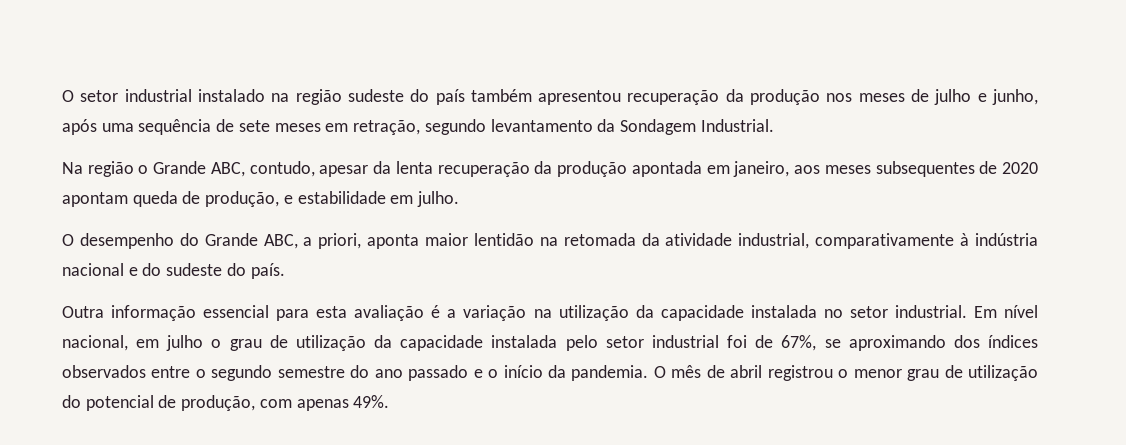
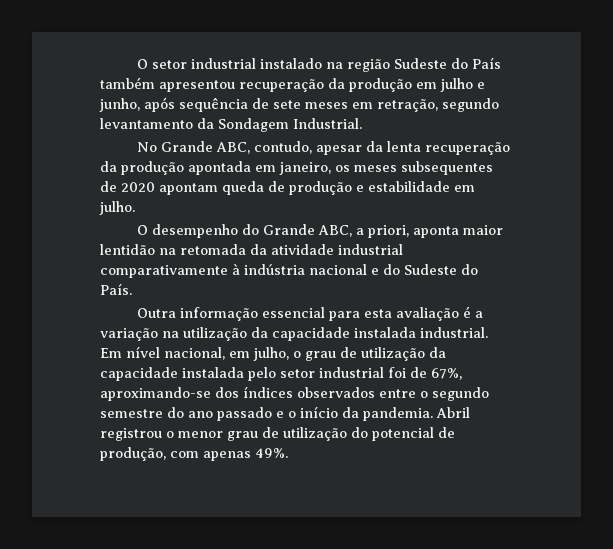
- O setor industrial instalado na região sudeste do país também apresentou recuperação da produção nos meses de julho e junho, após uma sequência de sete meses em retração, segundo levantamento da Sondagem Industrial.
+ O setor industrial instalado na região Sudeste do País também apresentou recuperação da produção em julho e junho, após sequência de sete meses em retração, segundo levantamento da Sondagem Industrial.
- Na região o Grande ABC, contudo, apesar da lenta recuperação da produção apontada em janeiro, aos meses subsequentes de 2020 apontam queda de produção, e estabilidade em julho.
+ No Grande ABC, contudo, apesar da lenta recuperação da produção apontada em janeiro, os meses subsequentes de 2020 apontam queda de produção e estabilidade em julho.
- O desempenho do Grande ABC, a priori, aponta maior lentidão na retomada da atividade industrial, comparativamente à indústria nacional e do sudeste do país.
+ O desempenho do Grande ABC, a priori, aponta maior lentidão na retomada da atividade industrial comparativamente à indústria nacional e do Sudeste do País.
- Outra informação essencial para esta avaliação é a variação na utilização da capacidade instalada no setor industrial.
+ Outra informação essencial para esta avaliação é a variação na utilização da capacidade instalada industrial.
- Em nível nacional, em julho o grau de utilização da capacidade instalada pelo setor industrial foi de 67%, se aproximando dos índices observados entre o segundo semestre do ano passado e o início da pandemia.
+ Em nível nacional, em julho, o grau de utilização da capacidade instalada pelo setor industrial foi de 67%, aproximando-se dos índices observados entre o segundo semestre do ano passado e o início da pandemia.
- O mês de abril registrou o menor grau de utilização do potencial de produção, com apenas 49%.
+ Abril registrou o menor grau de utilização do potencial de produção, com apenas 49%.

